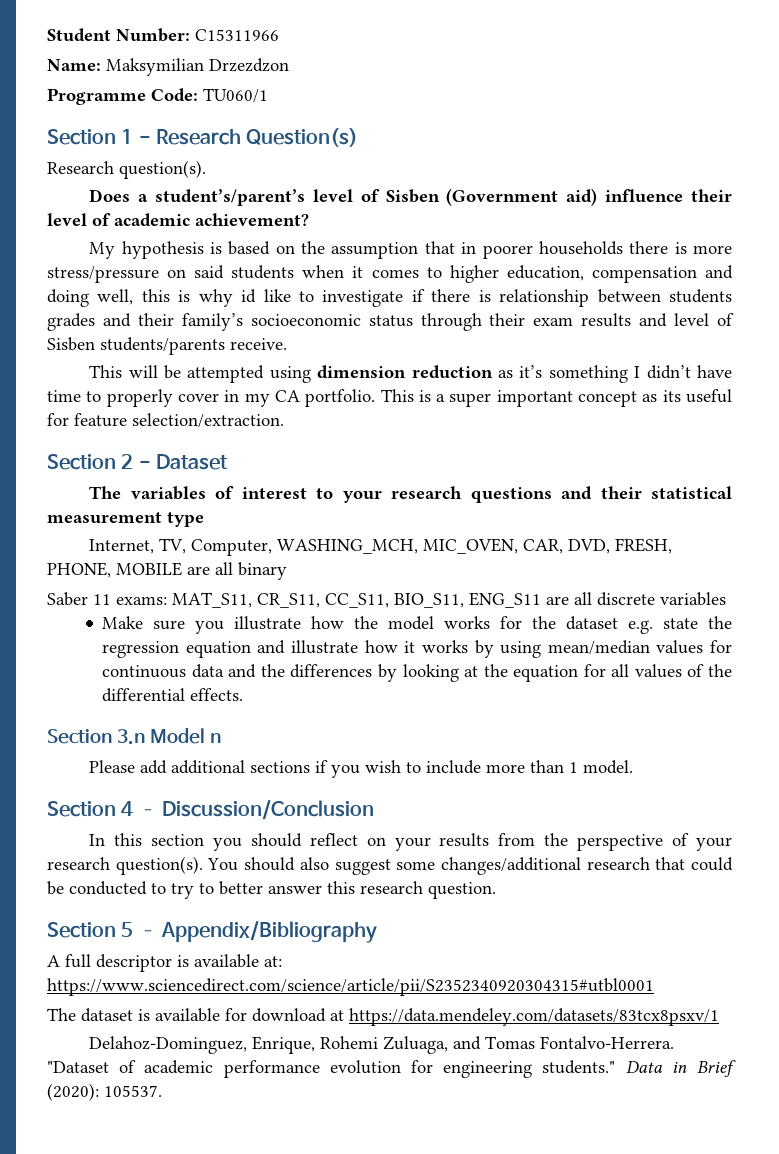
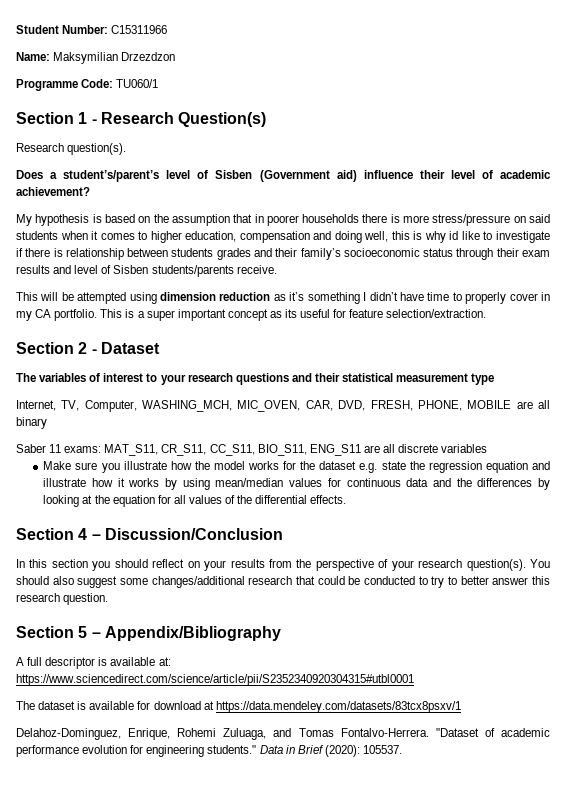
- Section 3.n Model n
- Please add additional sections if you wish to include more than 1 model.

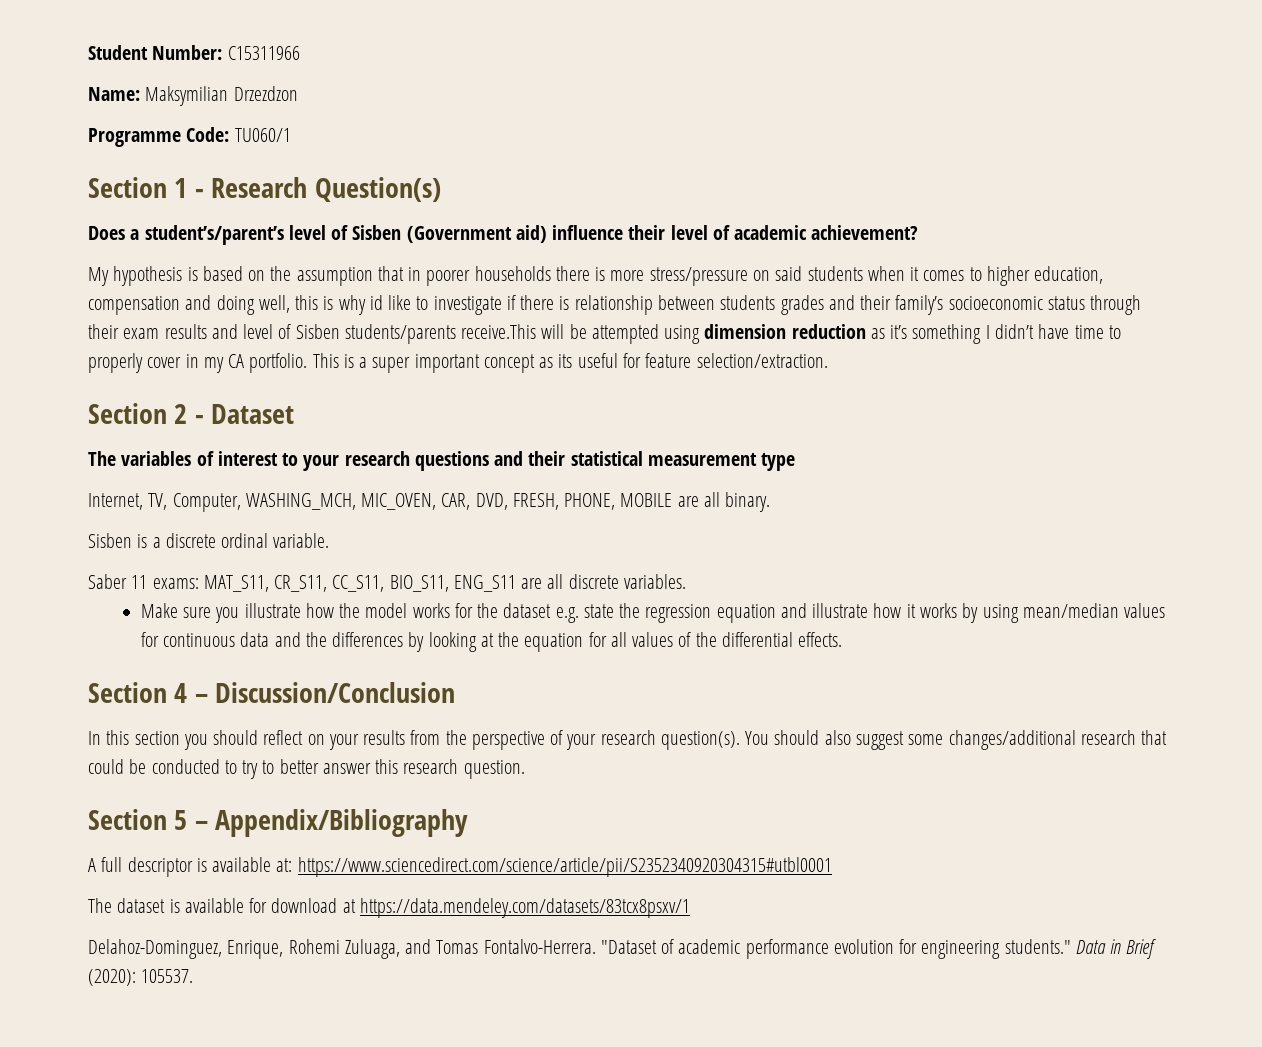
- Research question(s).
- My hypothesis is based on the assumption that in poorer households there is more stress/pressure on said students when it comes to higher education, compensation and doing well, this is why id like to investigate if there is relationship between students grades and their family’s socioeconomic status through their exam results and level of Sisben students/parents receive.
- This will be attempted using dimension reduction as it’s something I didn’t have time to properly cover in my CA portfolio.
+ My hypothesis is based on the assumption that in poorer households there is more stress/pressure on said students when it comes to higher education, compensation and doing well, this is why id like to investigate if there is relationship between students grades and their family’s socioeconomic status through their exam results and level of Sisben students/parents receive.This will be attempted using dimension reduction as it’s something I didn’t have time to properly cover in my CA portfolio.
- Internet, TV, Computer, WASHING_MCH, MIC_OVEN, CAR, DVD, FRESH, PHONE, MOBILE are all binary
+ Internet, TV, Computer, WASHING_MCH, MIC_OVEN, CAR, DVD, FRESH, PHONE, MOBILE are all binary.
+ Sisben is a discrete ordinal variable.
- Saber 11 exams: MAT_S11, CR_S11, CC_S11, BIO_S11, ENG_S11 are all discrete variables
+ Saber 11 exams: MAT_S11, CR_S11, CC_S11, BIO_S11, ENG_S11 are all discrete variables.

